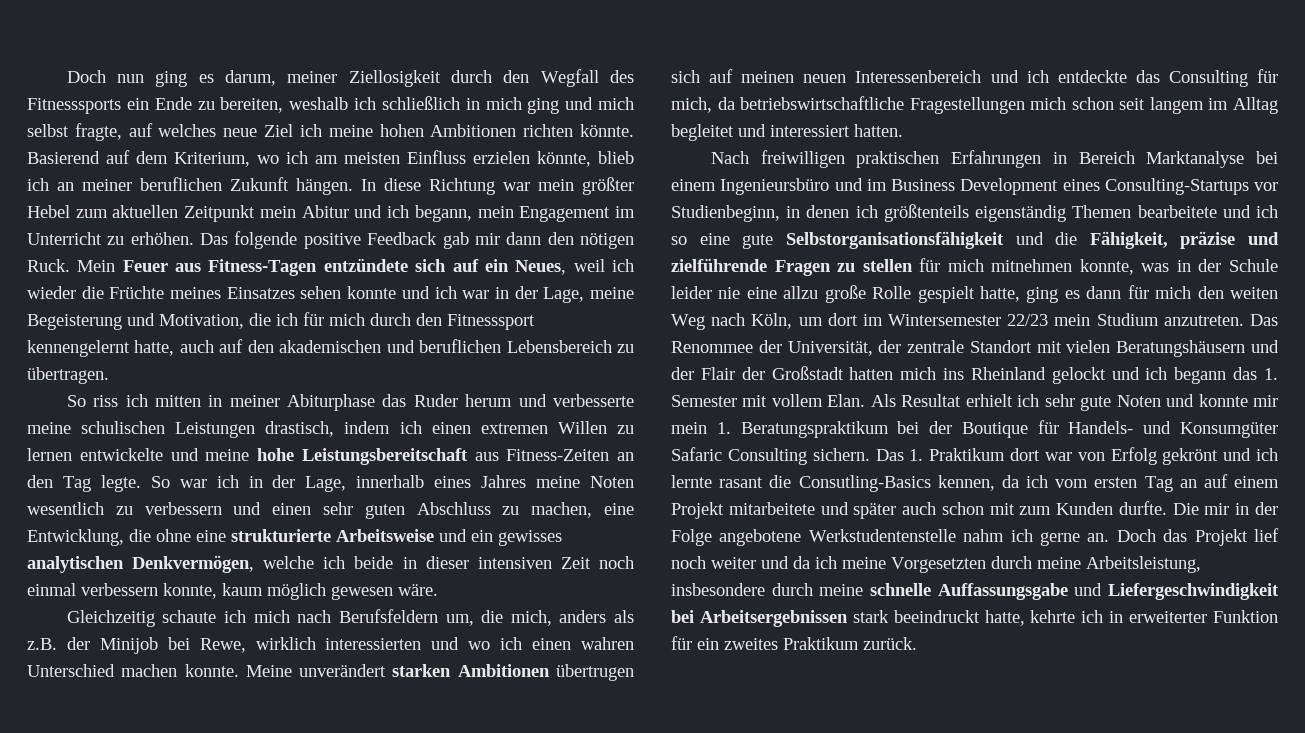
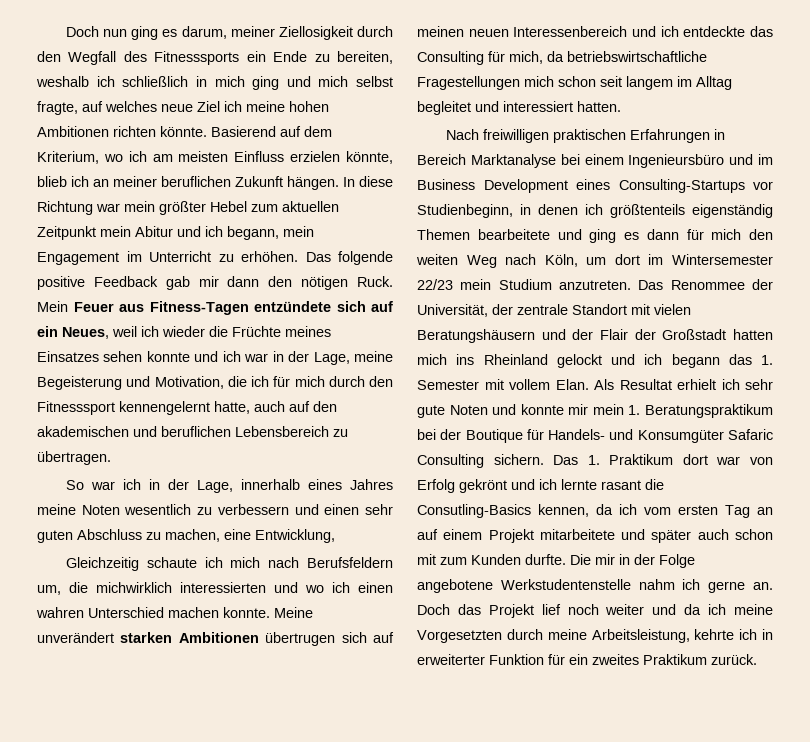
- So riss ich mitten in meiner Abiturphase das Ruder herum und verbesserte meine schulischen Leistungen drastisch, indem ich einen extremen Willen zu lernen entwickelte und meine hohe Leistungsbereitschaft aus Fitness-Zeiten an den Tag legte. So war ich in der Lage, innerhalb eines Jahres meine Noten wesentlich zu verbessern und einen sehr guten Abschluss zu machen, eine Entwicklung, die ohne eine strukturierte Arbeitsweise und ein gewisses analytischen Denkvermögen, welche ich beide in dieser intensiven Zeit noch einmal verbessern konnte, kaum möglich gewesen wäre.
+ So war ich in der Lage, innerhalb eines Jahres meine Noten wesentlich zu verbessern und einen sehr guten Abschluss zu machen, eine Entwicklung,
- Gleichzeitig schaute ich mich nach Berufsfeldern um, die mich, anders als z.B. der Minijob bei Rewe, wirklich interessierten und wo ich einen wahren Unterschied machen konnte.
+ Gleichzeitig schaute ich mich nach Berufsfeldern um, die michwirklich interessierten und wo ich einen wahren Unterschied machen konnte.
- Nach freiwilligen praktischen Erfahrungen in Bereich Marktanalyse bei einem Ingenieursbüro und im Business Development eines Consulting-Startups vor Studienbeginn, in denen ich größtenteils eigenständig Themen bearbeitete und ich so eine gute Selbstorganisationsfähigkeit und die Fähigkeit, präzise und zielführende Fragen zu stellen für mich mitnehmen konnte, was in der Schule leider nie eine allzu große Rolle gespielt hatte, ging es dann für mich den weiten Weg nach Köln, um dort im Wintersemester 22/23 mein Studium anzutreten.
+ Nach freiwilligen praktischen Erfahrungen in Bereich Marktanalyse bei einem Ingenieursbüro und im Business Development eines Consulting-Startups vor Studienbeginn, in denen ich größtenteils eigenständig Themen bearbeitete und ging es dann für mich den weiten Weg nach Köln, um dort im Wintersemester 22/23 mein Studium anzutreten.
- Doch das Projekt lief noch weiter und da ich meine Vorgesetzten durch meine Arbeitsleistung, insbesondere durch meine schnelle Auffassungsgabe und Liefergeschwindigkeit bei Arbeitsergebnissen stark beeindruckt hatte, kehrte ich in erweiterter Funktion für ein zweites Praktikum zurück.
+ Doch das Projekt lief noch weiter und da ich meine Vorgesetzten durch meine Arbeitsleistung, kehrte ich in erweiterter Funktion für ein zweites Praktikum zurück.

